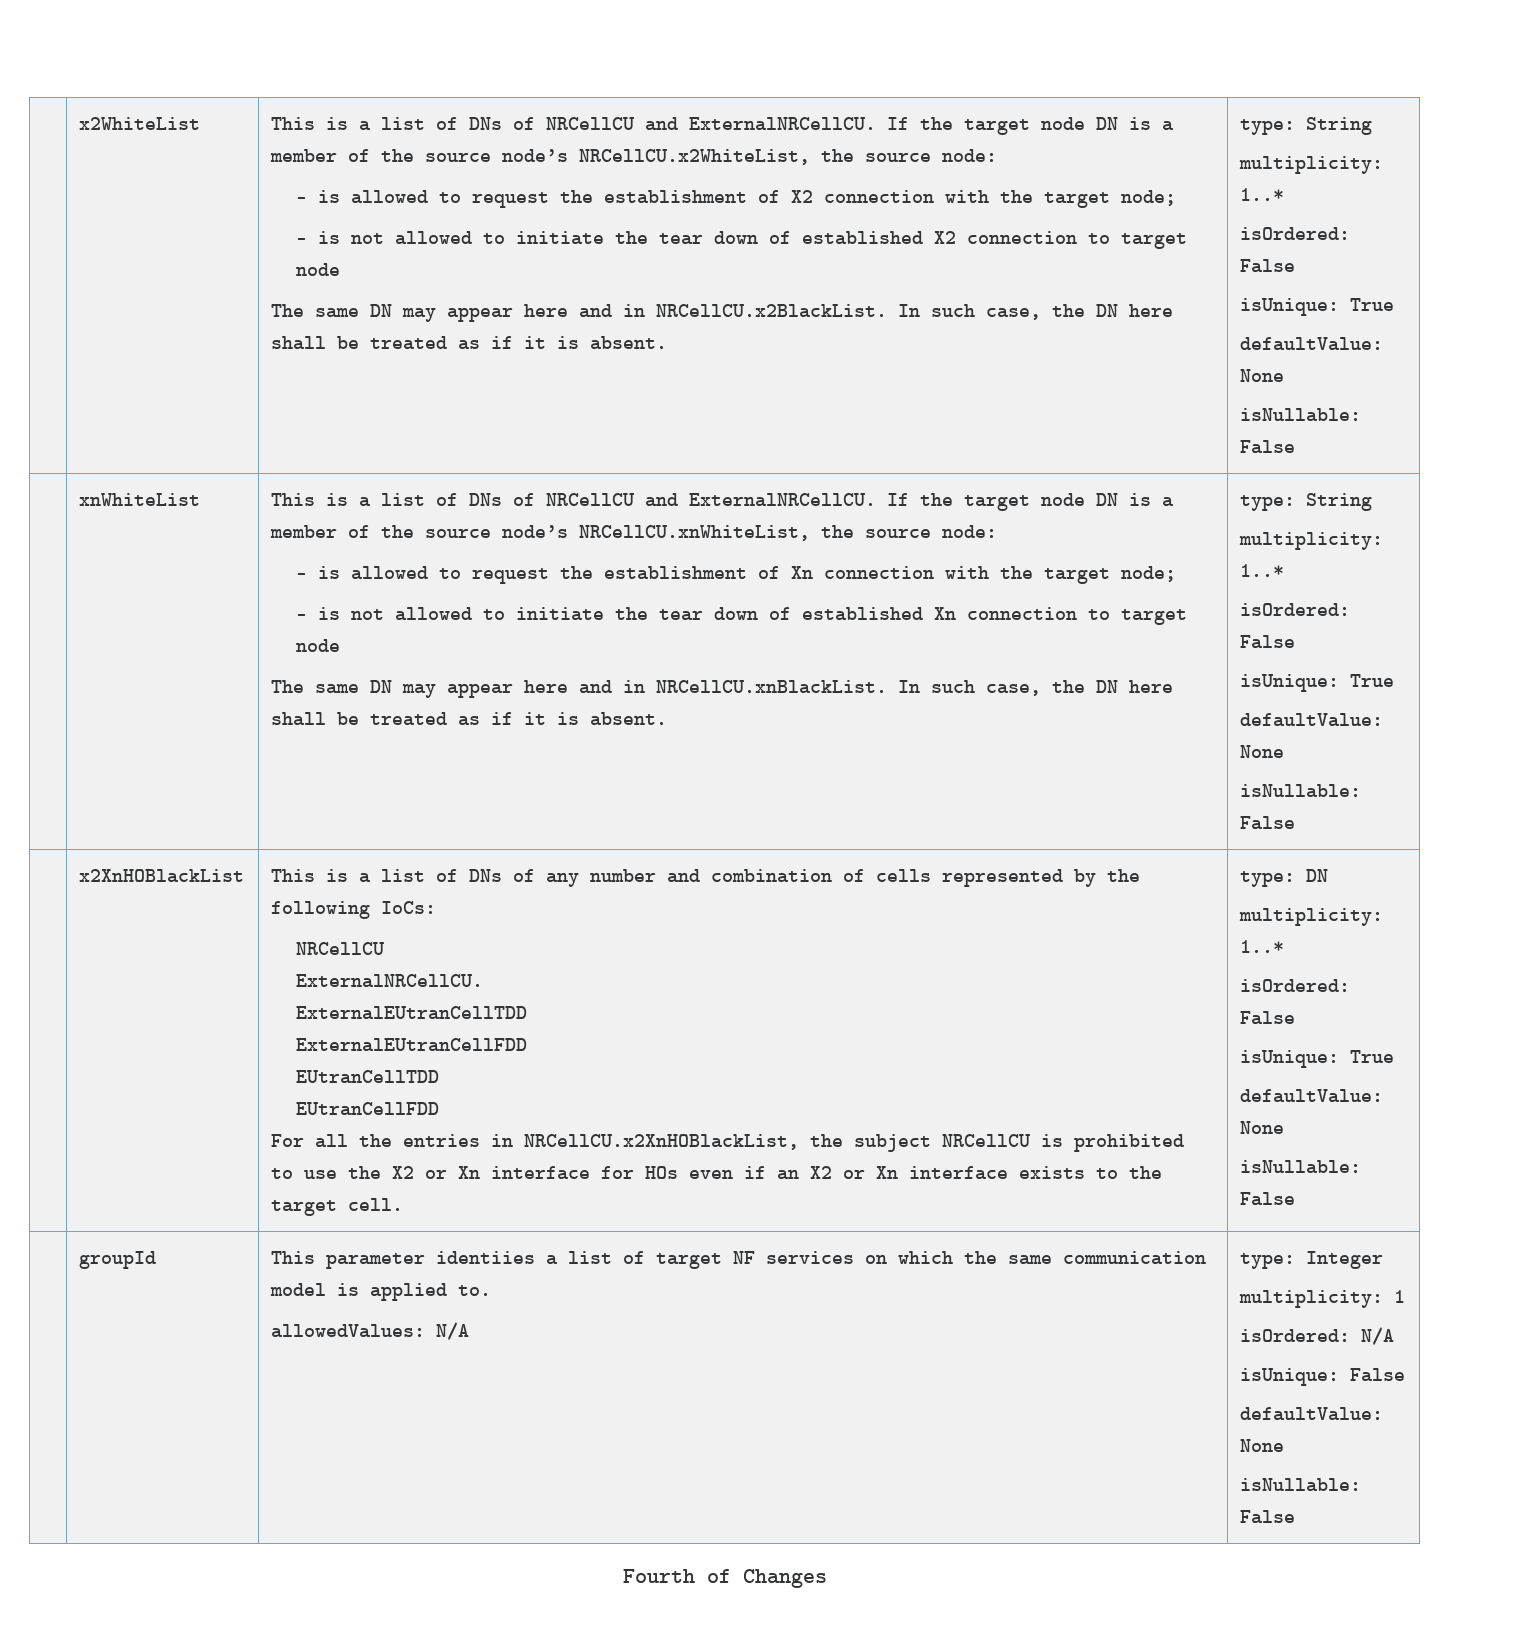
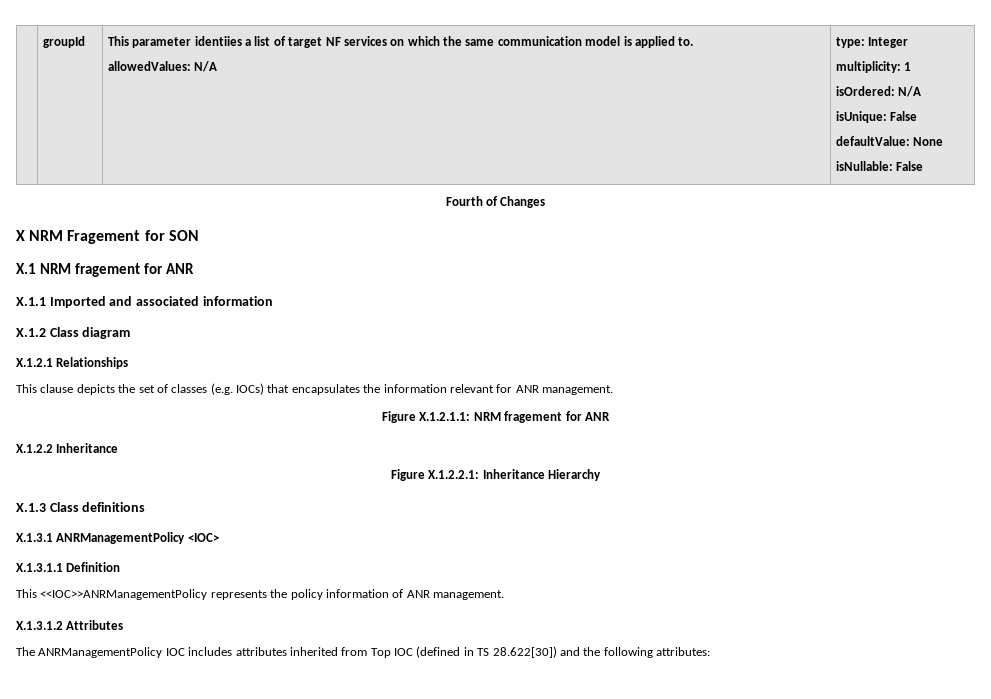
- x2WhiteList | This is a list of DNs of NRCellCU and ExternalNRCellCU. If the target node DN is a member of the source node’s NRCellCU.x2WhiteList, the source node:
- - is allowed to request the establishment of X2 connection with the target node;
- - is not allowed to initiate the tear down of established X2 connection to target node
- The same DN may appear here and in NRCellCU.x2BlackList. In such case, the DN here shall be treated as if it is absent. | type: String
- multiplicity: 1..*
- isOrdered: False
- isUnique: True
- defaultValue: None
- isNullable: False
- | xnWhiteList | This is a list of DNs of NRCellCU and ExternalNRCellCU. If the target node DN is a member of the source node’s NRCellCU.xnWhiteList, the source node:
- - is allowed to request the establishment of Xn connection with the target node;
- - is not allowed to initiate the tear down of established Xn connection to target node
- The same DN may appear here and in NRCellCU.xnBlackList. In such case, the DN here shall be treated as if it is absent. | type: String
- multiplicity: 1..*
- isOrdered: False
- isUnique: True
- defaultValue: None
- isNullable: False
- | x2XnHOBlackList | This is a list of DNs of any number and combination of cells represented by the following IoCs:
- NRCellCU
- ExternalNRCellCU.
- ExternalEUtranCellTDD
- ExternalEUtranCellFDD
- EUtranCellTDD
- EUtranCellFDD
- For all the entries in NRCellCU.x2XnHOBlackList, the subject NRCellCU is prohibited to use the X2 or Xn interface for HOs even if an X2 or Xn interface exists to the target cell. | type: DN
- multiplicity: 1..*
- isOrdered: False
- isUnique: True
- defaultValue: None
- isNullable: False
+ X NRM Fragement for SON
+ X.1 NRM fragement for ANR
+ X.1.1 Imported and associated information
+ X.1.2 Class diagram
+ X.1.2.1 Relationships
+ This clause depicts the set of classes (e.g. IOCs) that encapsulates the information relevant for ANR management.
+ Figure X.1.2.1.1: NRM fragement for ANR
+ X.1.2.2 Inheritance
+ Figure X.1.2.2.1: Inheritance Hierarchy
+ X.1.3 Class definitions
+ X.1.3.1 ANRManagementPolicy <IOC>
+ X.1.3.1.1 Definition
+ This <<IOC>>ANRManagementPolicy represents the policy information of ANR management.
+ X.1.3.1.2 Attributes
+ The ANRManagementPolicy IOC includes attributes inherited from Top IOC (defined in TS 28.622[30]) and the following attributes:

